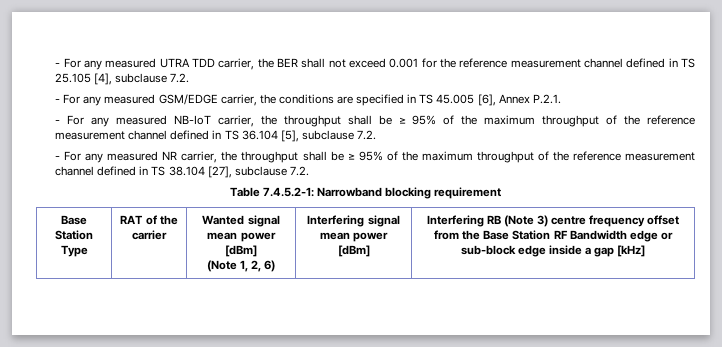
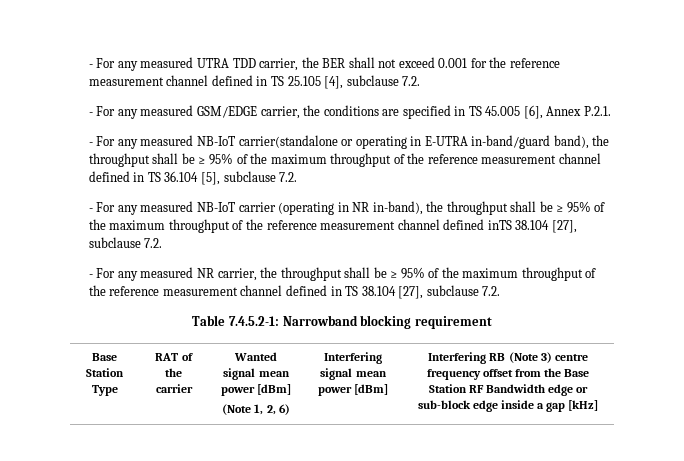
- - For any measured NB-IoT carrier, the throughput shall be ≥ 95% of the maximum throughput of the reference measurement channel defined in TS 36.104 [5], subclause 7.2.
+ - For any measured NB-IoT carrier(standalone or operating in E-UTRA in-band/guard band), the throughput shall be ≥ 95% of the maximum throughput of the reference measurement channel defined in TS 36.104 [5], subclause 7.2.
+ - For any measured NB-IoT carrier (operating in NR in-band), the throughput shall be ≥ 95% of the maximum throughput of the reference measurement channel defined inTS 38.104 [27], subclause 7.2.

